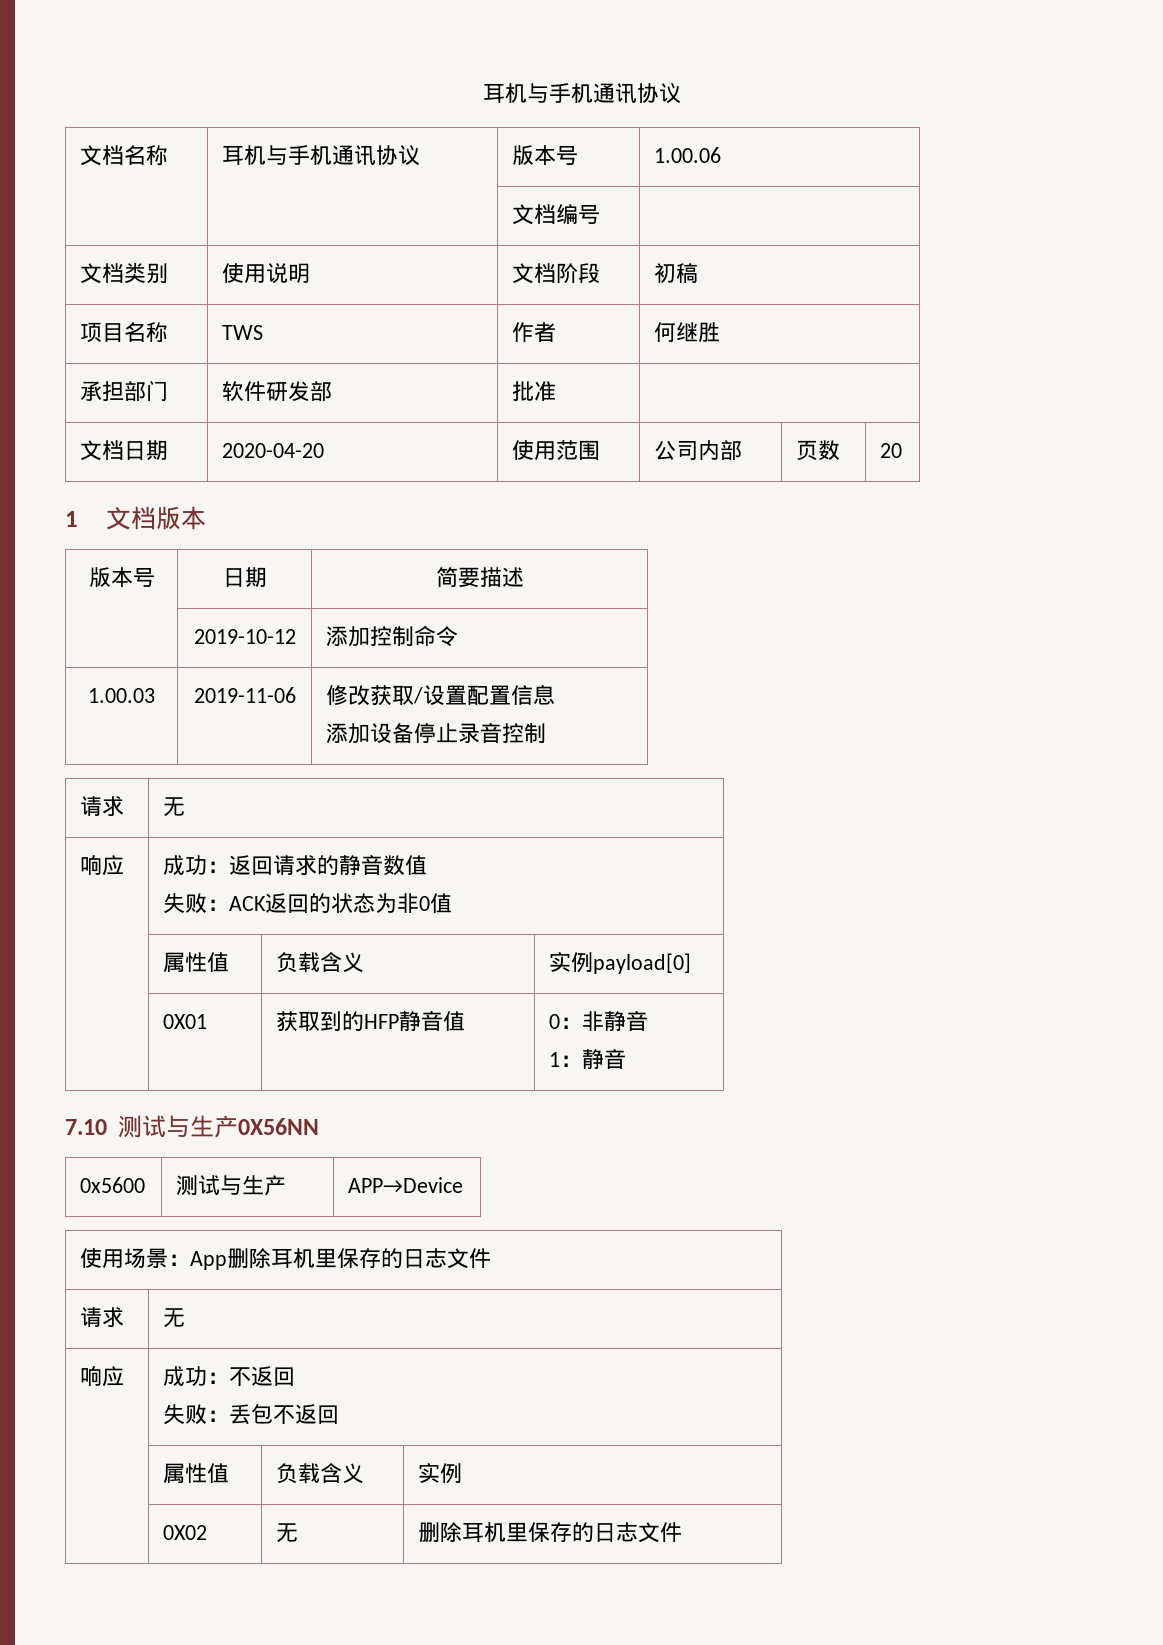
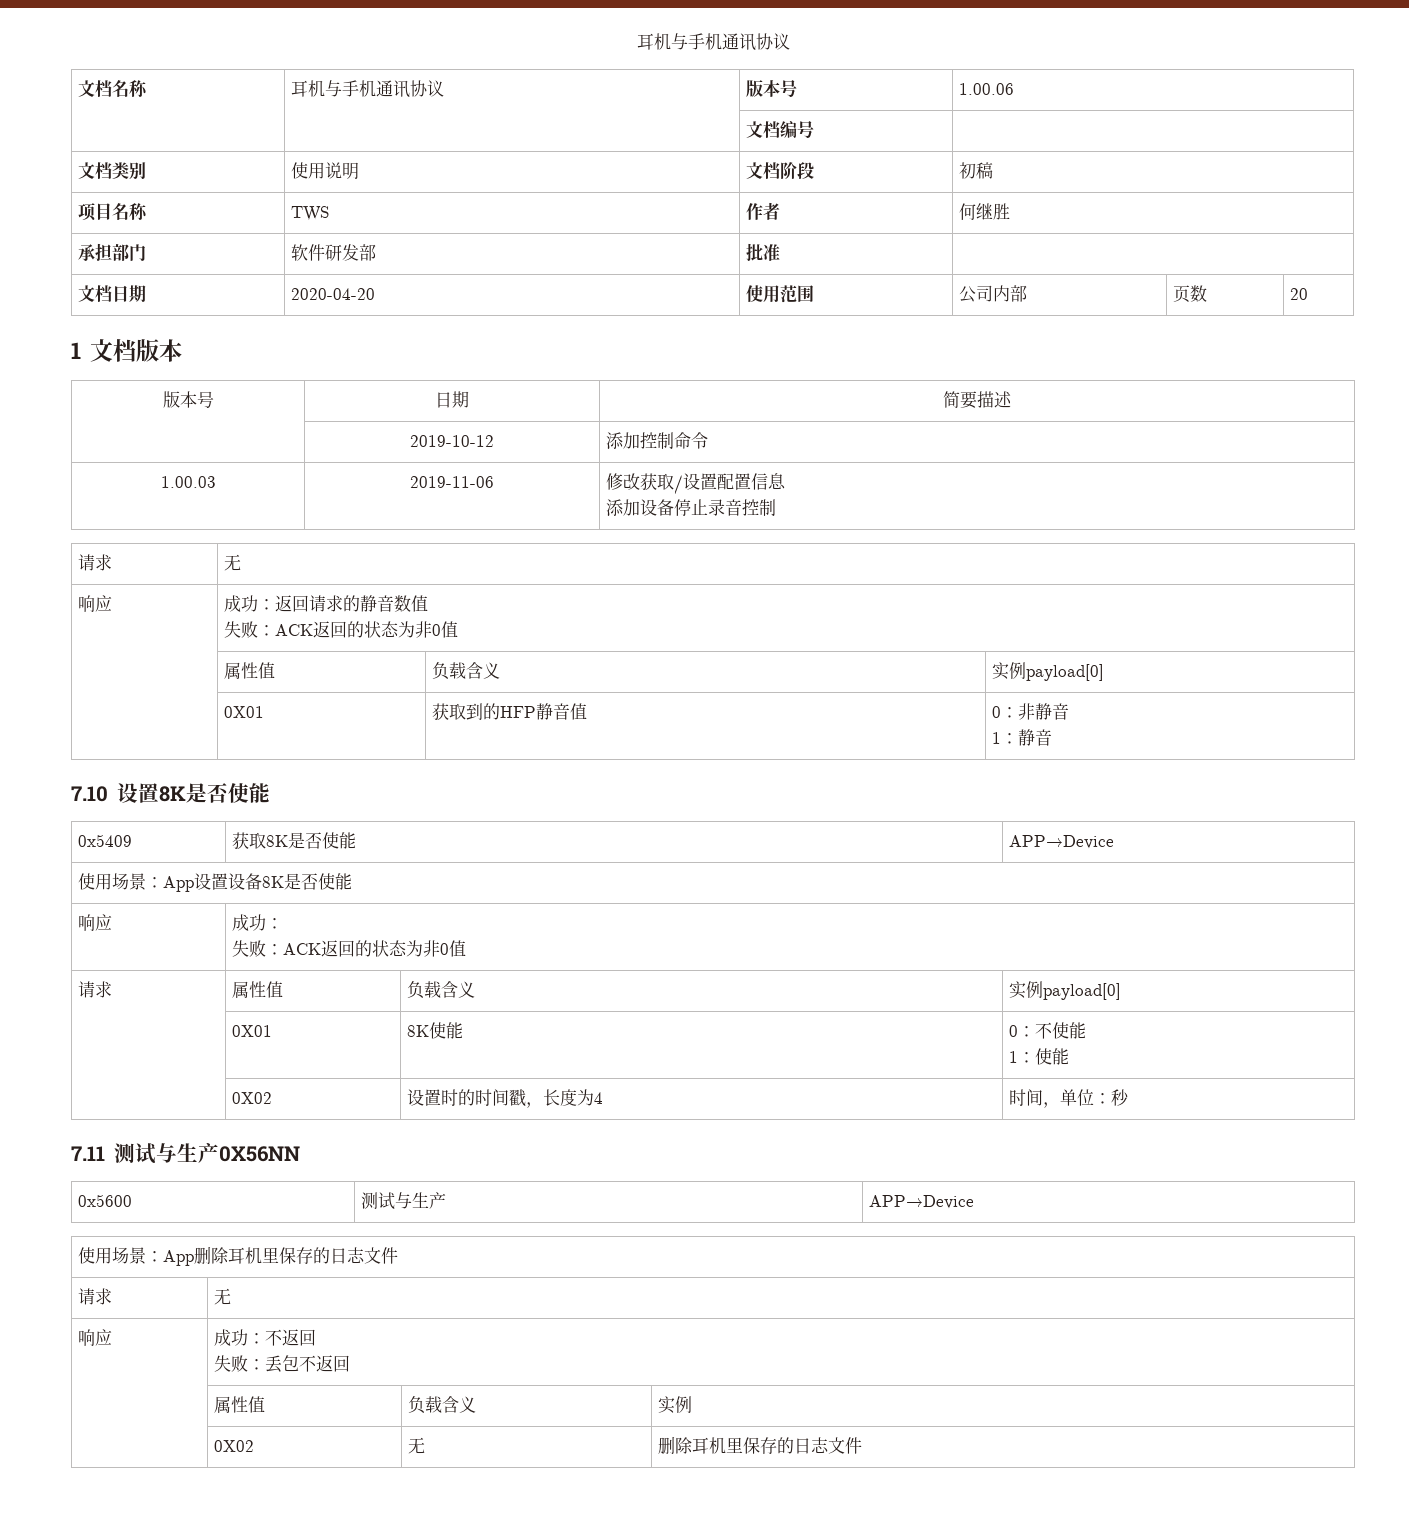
- 7.10测试与生产0X56NN
+ 7.10设置8K是否使能
+ 0x5409 | 获取8K是否使能 | APP→Device
+ 使用场景：App设置设备8K是否使能
+ 响应 | 成功：
+ 失败：ACK返回的状态为非0值
+ 请求 | 属性值 | 负载含义 | 实例payload[0]
+ | 0X01 | 8K使能 | 0：不使能
+ 1：使能
+ | 0X02 | 设置时的时间戳，长度为4 | 时间，单位：秒
+ 7.11测试与生产0X56NN

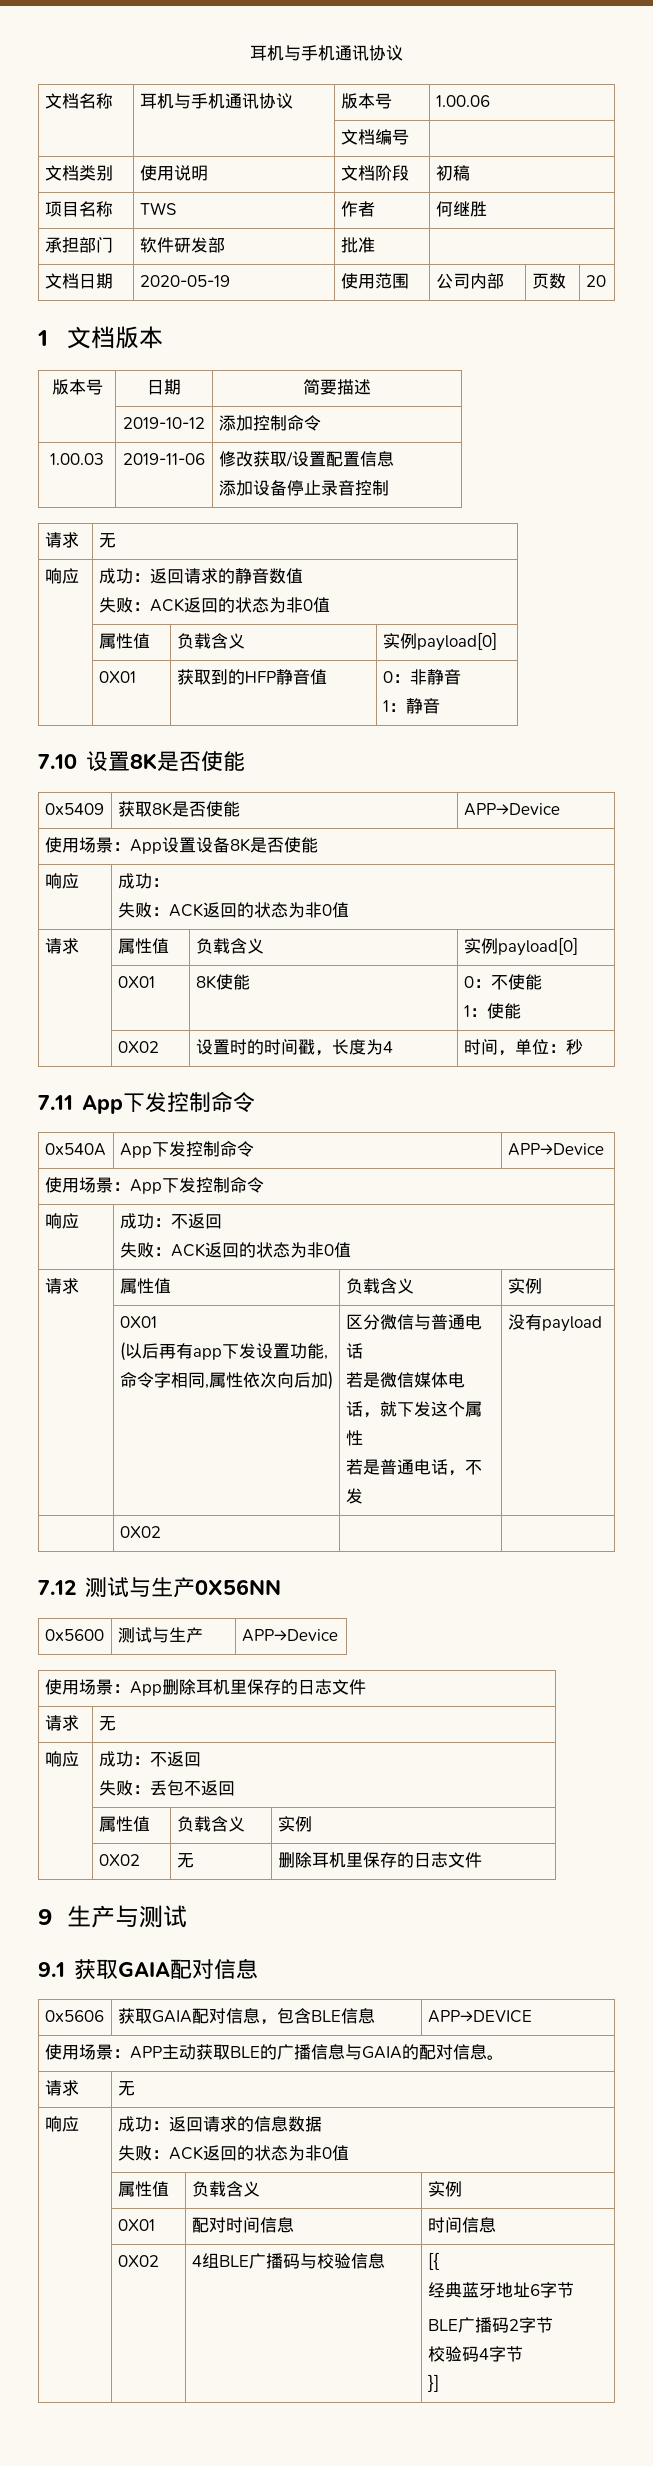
- 文档日期 | 2020-04-20 | 使用范围 | 公司内部 | 页数 | 20
+ 文档日期 | 2020-05-19 | 使用范围 | 公司内部 | 页数 | 20
- 7.11测试与生产0X56NN
+ 7.11 App下发控制命令
+ 0x540A | App下发控制命令 | APP→Device
+ 使用场景：App下发控制命令
+ 响应 | 成功：不返回
+ 失败：ACK返回的状态为非0值
+ 请求 | 属性值 | 负载含义 | 实例
+ | 0X01
+ (以后再有app下发设置功能,命令字相同,属性依次向后加) | 区分微信与普通电话
+ 若是微信媒体电话，就下发这个属性
+ 若是普通电话，不发 | 没有payload
+ | 0X02 | |
+ 7.12测试与生产0X56NN
+ 9生产与测试
+ 9.1获取GAIA配对信息
+ 0x5606 | 获取GAIA配对信息，包含BLE信息 | APP→DEVICE
+ 使用场景：APP主动获取BLE的广播信息与GAIA的配对信息。
+ 请求 | 无
+ 响应 | 成功：返回请求的信息数据
+ 失败：ACK返回的状态为非0值
+ | 属性值 | 负载含义 | 实例
+ | 0X01 | 配对时间信息 | 时间信息
+ | 0X02 | 4组BLE广播码与校验信息 | [{
+ 经典蓝牙地址6字节
+ BLE广播码2字节
+ 校验码4字节
+ }]

